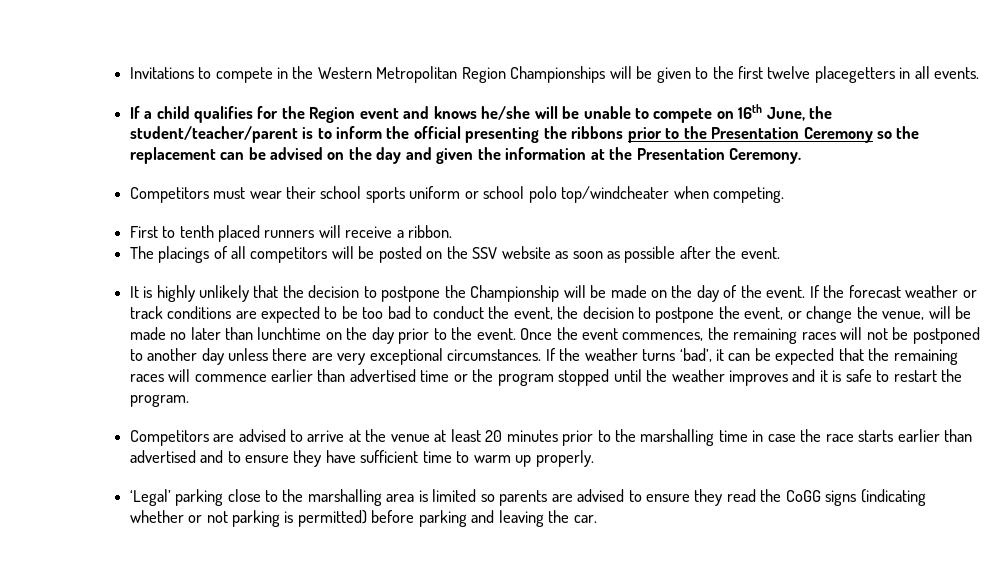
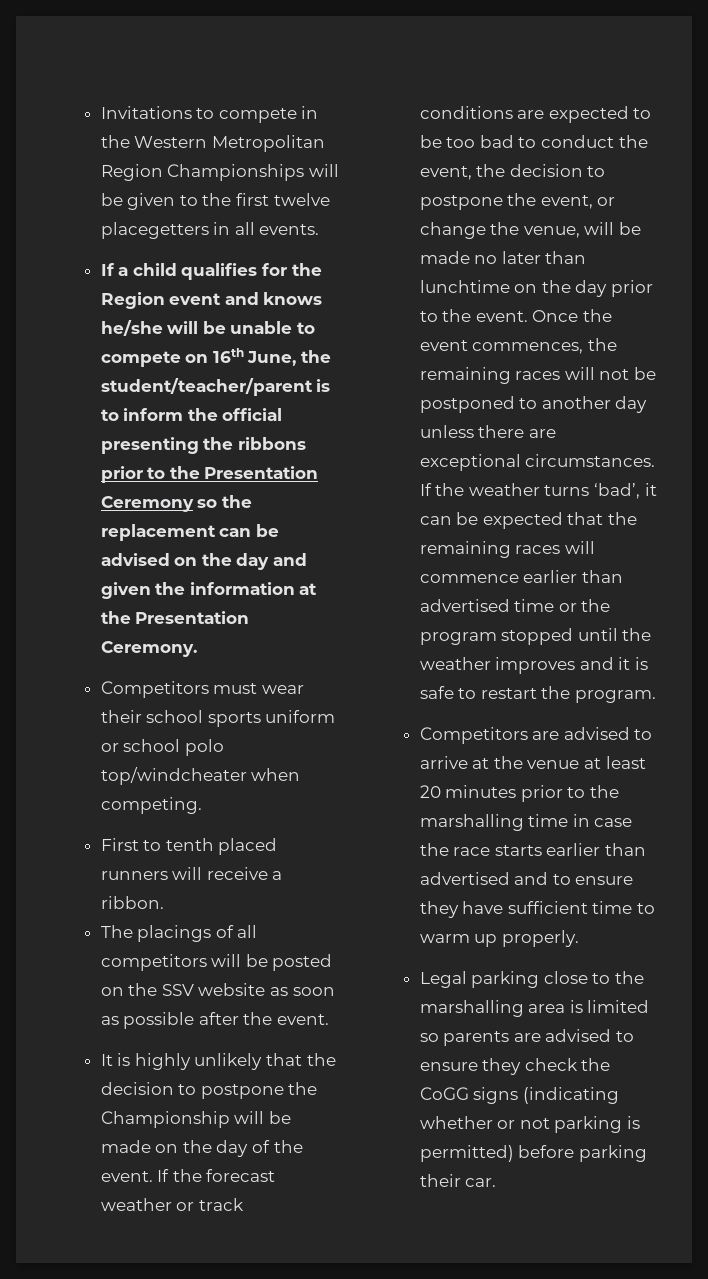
- Once the event commences, the remaining races will not be postponed to another day unless there are very exceptional circumstances.
+ Once the event commences, the remaining races will not be postponed to another day unless there are exceptional circumstances.
- ‘Legal’ parking close to the marshalling area is limited so parents are advised to ensure they read the CoGG signs (indicating whether or not parking is permitted) before parking and leaving the car.
+ Legal parking close to the marshalling area is limited so parents are advised to ensure they check the CoGG signs (indicating whether or not parking is permitted) before parking their car.

